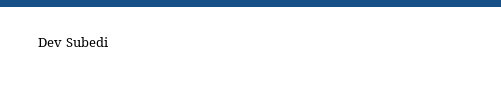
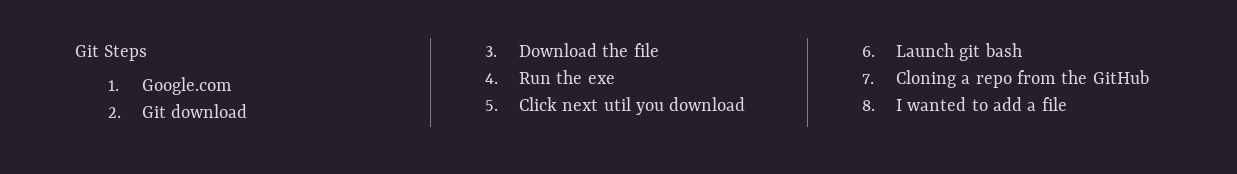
- Dev Subedi
+ Git Steps
+ 1. Google.com
+ 2. Git download
+ 3. Download the file
+ 4. Run the exe
+ 5. Click next util you download
+ 6. Launch git bash
+ 7. Cloning a repo from the GitHub
+ 8. I wanted to add a file

